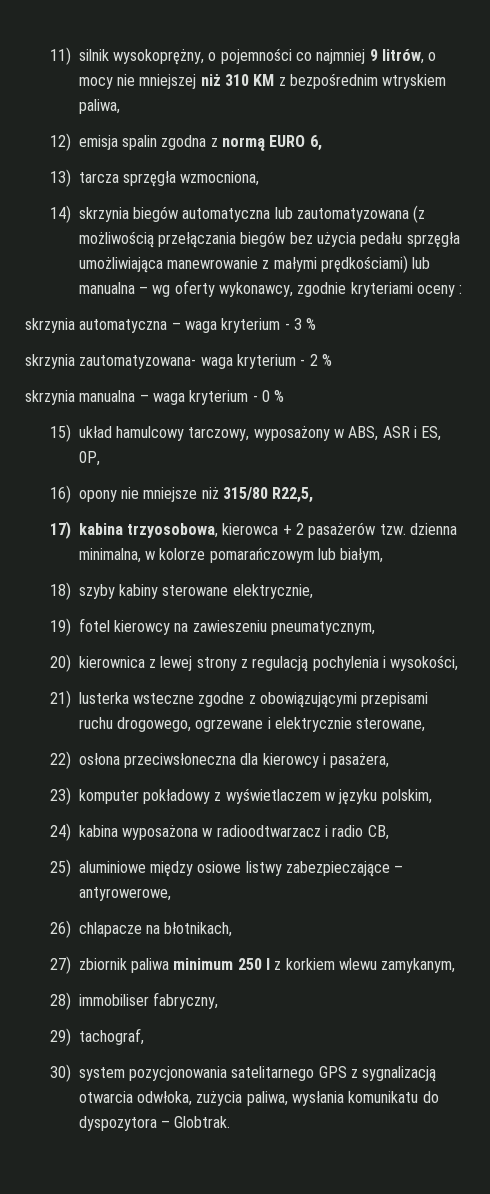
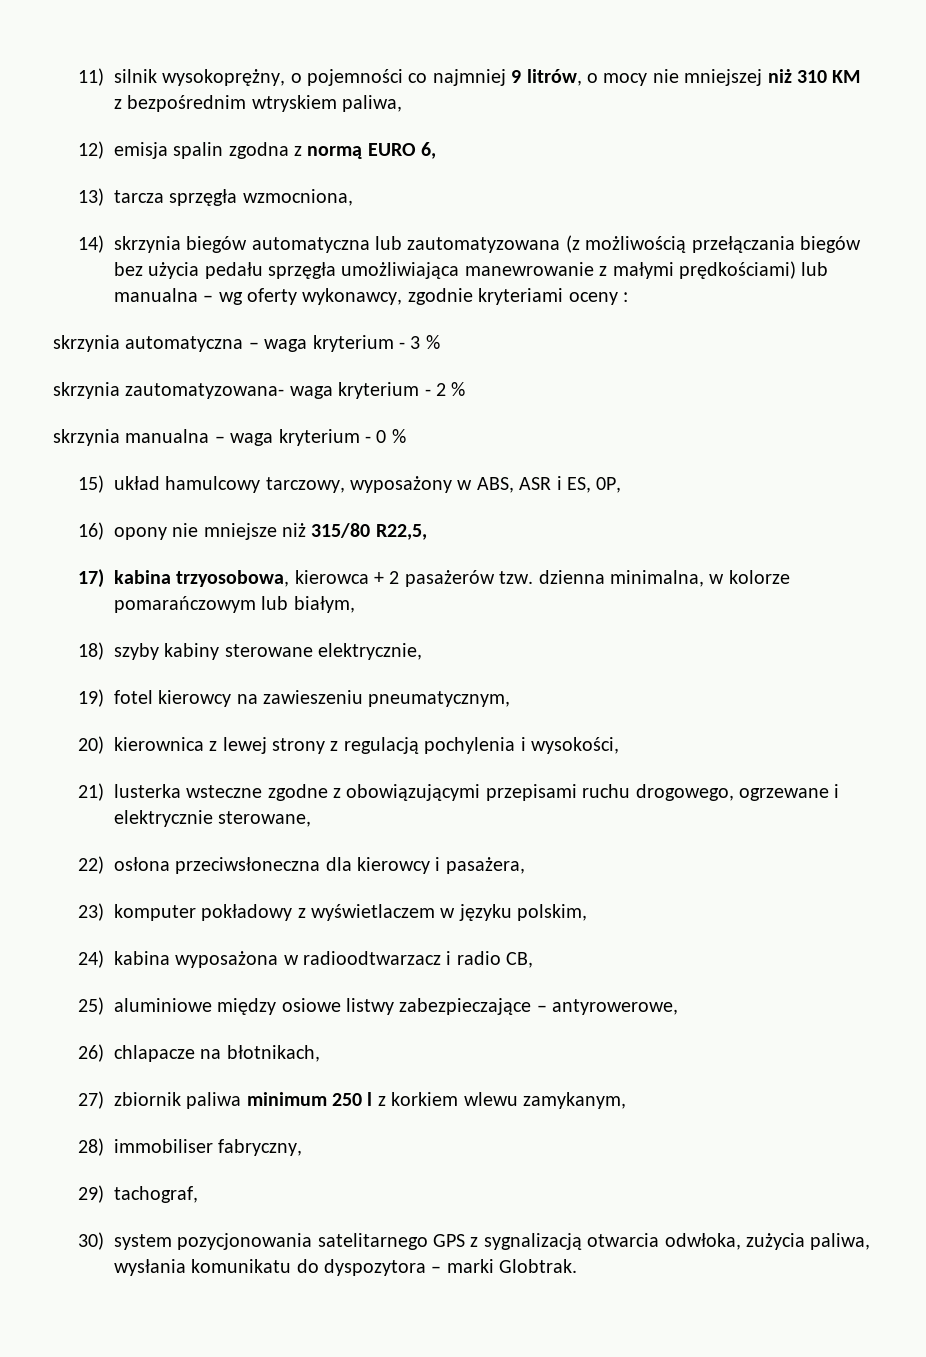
- 30) system pozycjonowania satelitarnego GPS z sygnalizacją otwarcia odwłoka, zużycia paliwa, wysłania komunikatu do dyspozytora – Globtrak.
+ 30) system pozycjonowania satelitarnego GPS z sygnalizacją otwarcia odwłoka, zużycia paliwa, wysłania komunikatu do dyspozytora – marki Globtrak.

